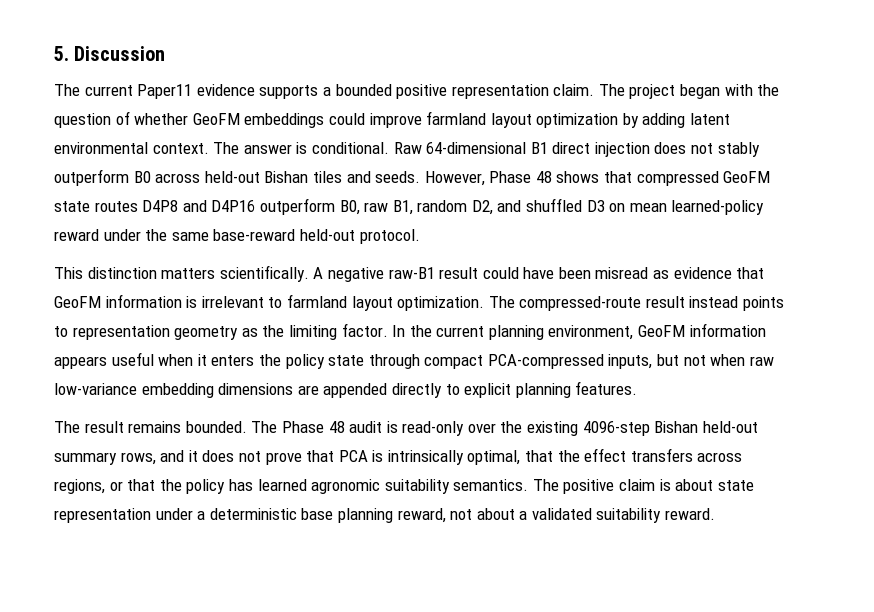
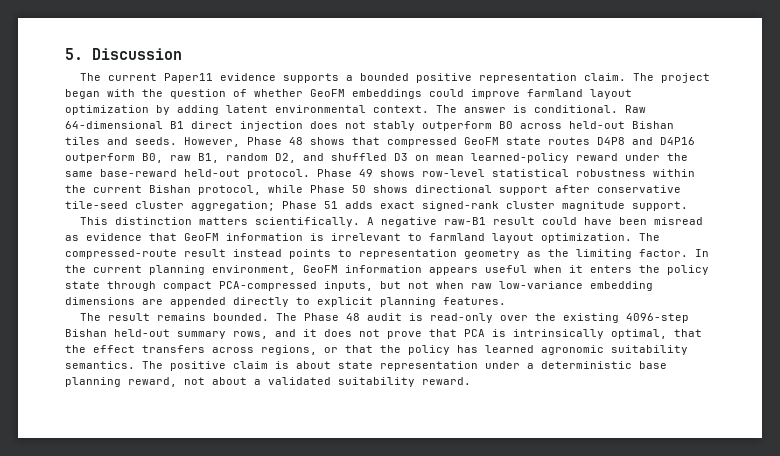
+ Phase 49 shows row-level statistical robustness within the current Bishan protocol, while Phase 50 shows directional support after conservative tile-seed cluster aggregation; Phase 51 adds exact signed-rank cluster magnitude support.

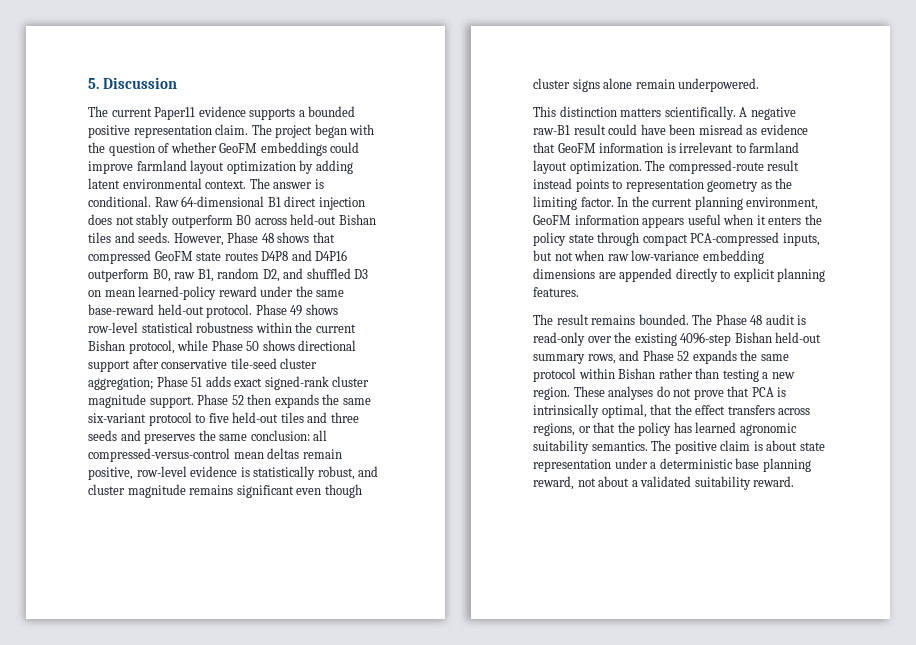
+ Phase 52 then expands the same six-variant protocol to five held-out tiles and three seeds and preserves the same conclusion: all compressed-versus-control mean deltas remain positive, row-level evidence is statistically robust, and cluster magnitude remains significant even though cluster signs alone remain underpowered.
- The Phase 48 audit is read-only over the existing 4096-step Bishan held-out summary rows, and it does not prove that PCA is intrinsically optimal, that the effect transfers across regions, or that the policy has learned agronomic suitability semantics.
+ The Phase 48 audit is read-only over the existing 4096-step Bishan held-out summary rows, and Phase 52 expands the same protocol within Bishan rather than testing a new region. These analyses do not prove that PCA is intrinsically optimal, that the effect transfers across regions, or that the policy has learned agronomic suitability semantics.

